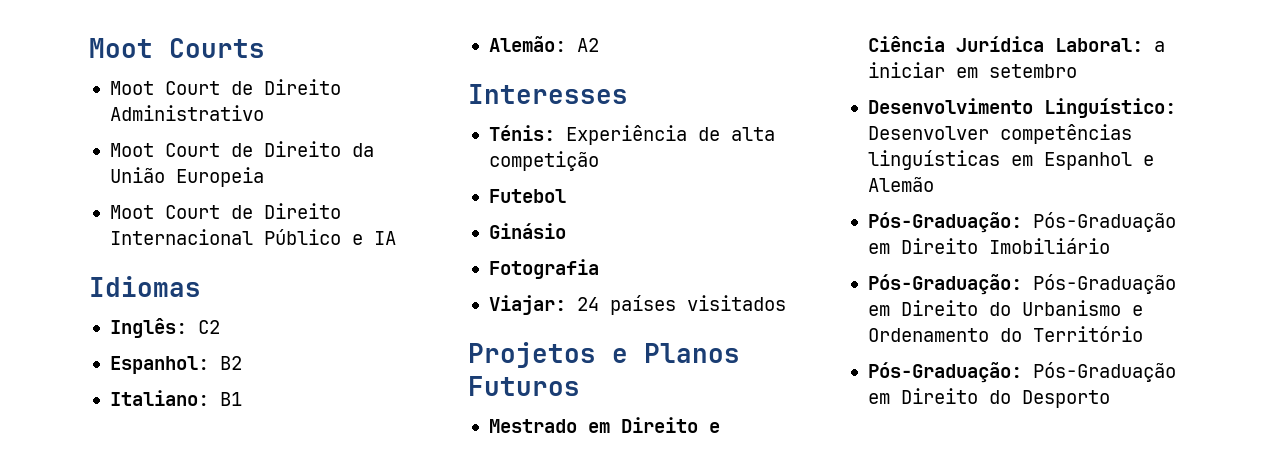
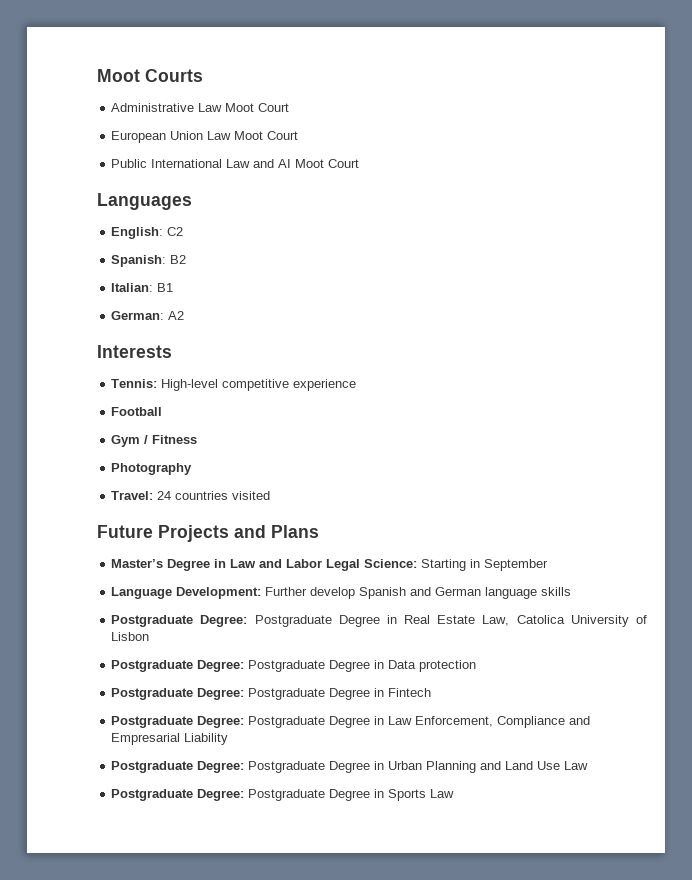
- Moot Court de Direito Administrativo
- Moot Court de Direito da União Europeia
- Moot Court de Direito Internacional Público e IA
- Idiomas
- Inglês: C2
+ Administrative Law Moot Court
+ European Union Law Moot Court
+ Public International Law and AI Moot Court
+ Languages
+ English: C2
- Espanhol: B2
+ Spanish: B2
- Italiano: B1
+ Italian: B1
- Alemão: A2
+ German: A2
- Interesses
- Ténis: Experiência de alta competição
- Futebol
- Ginásio
- Fotografia
- Viajar: 24 países visitados
- Projetos e Planos Futuros
- Mestrado em Direito e Ciência Jurídica Laboral: a iniciar em setembro
- Desenvolvimento Linguístico: Desenvolver competências linguísticas em Espanhol e Alemão
- Pós-Graduação: Pós-Graduação em Direito Imobiliário
- Pós-Graduação: Pós-Graduação em Direito do Urbanismo e Ordenamento do Território
- Pós-Graduação: Pós-Graduação em Direito do Desporto
+ Interests
+ Tennis: High-level competitive experience
+ Football
+ Gym / Fitness
+ Photography
+ Travel: 24 countries visited
+ Future Projects and Plans
+ Master’s Degree in Law and Labor Legal Science: Starting in September
+ Language Development: Further develop Spanish and German language skills
+ Postgraduate Degree: Postgraduate Degree in Real Estate Law, Catolica University of Lisbon
+ Postgraduate Degree: Postgraduate Degree in Data protection
+ Postgraduate Degree: Postgraduate Degree in Fintech
+ Postgraduate Degree: Postgraduate Degree in Law Enforcement, Compliance and Empresarial Liability
+ Postgraduate Degree: Postgraduate Degree in Urban Planning and Land Use Law
+ Postgraduate Degree: Postgraduate Degree in Sports Law

